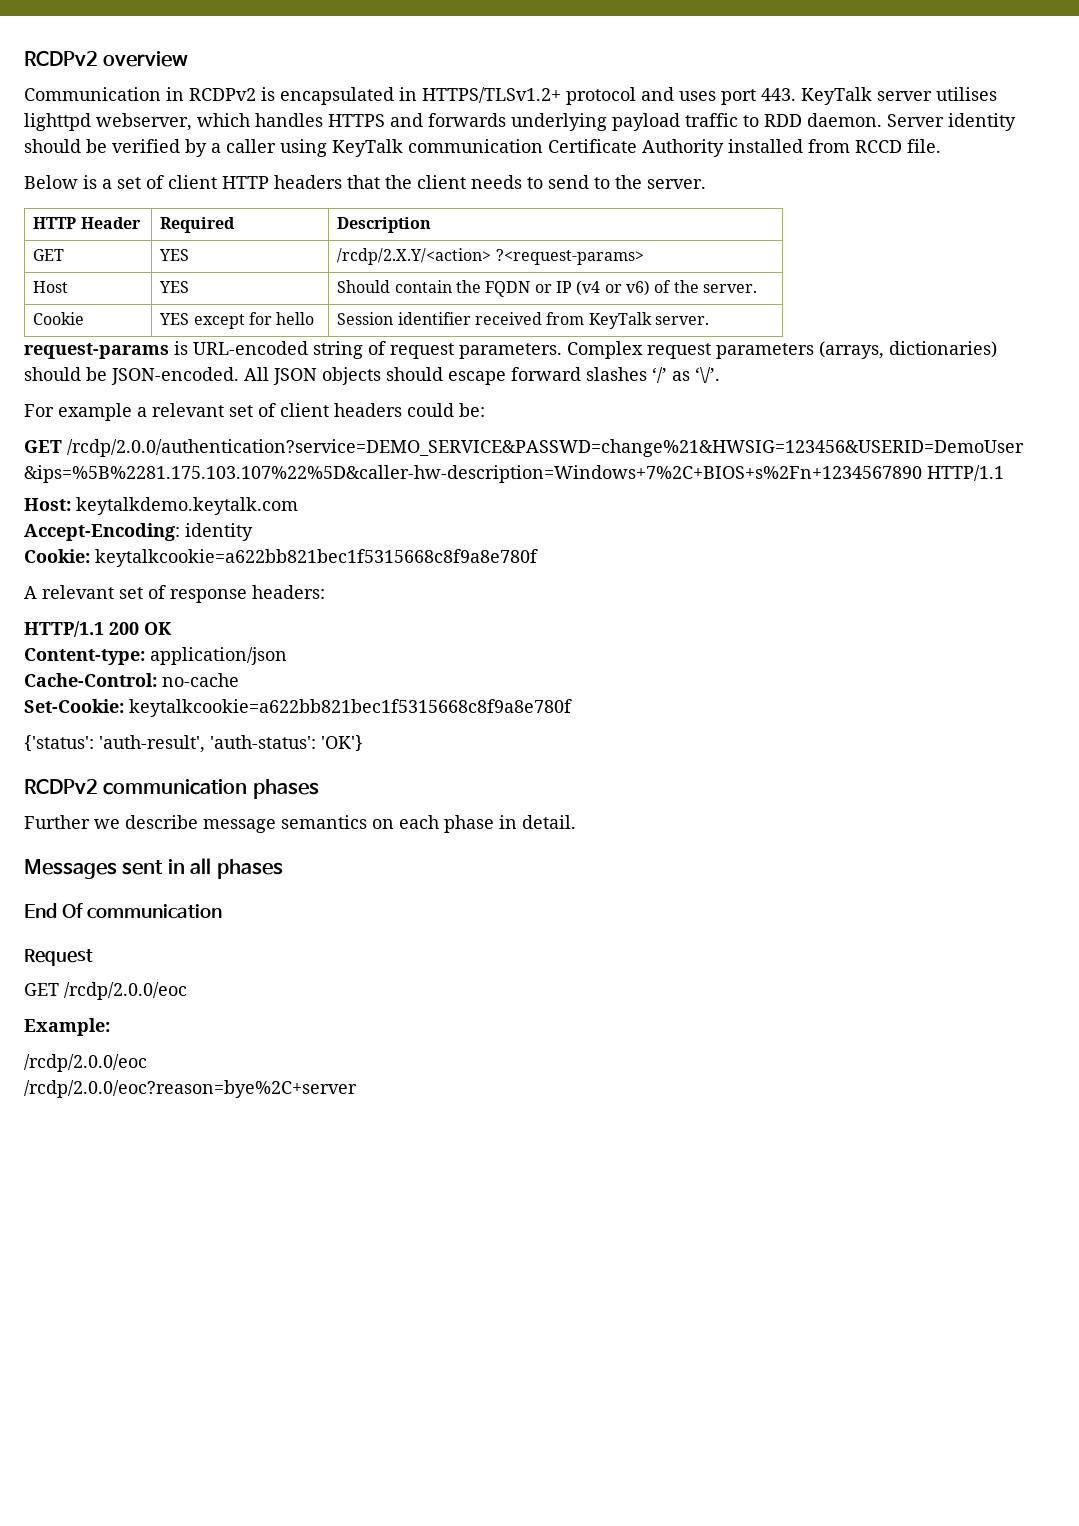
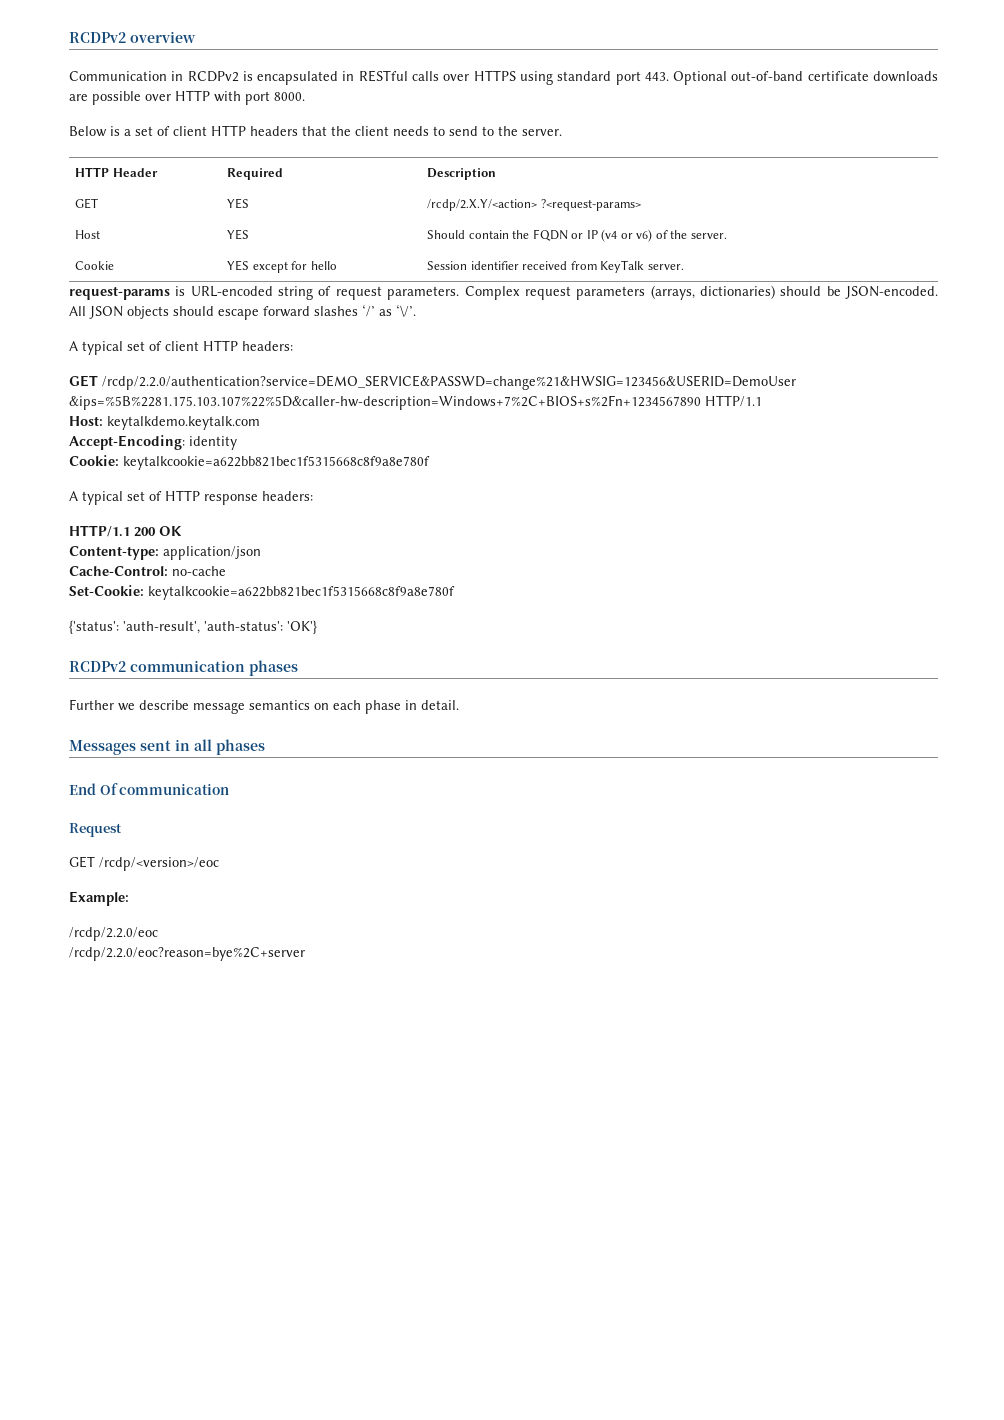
- Communication in RCDPv2 is encapsulated in HTTPS/TLSv1.2+ protocol and uses port 443. KeyTalk server utilises lighttpd webserver, which handles HTTPS and forwards underlying payload traffic to RDD daemon. Server identity should be verified by a caller using KeyTalk communication Certificate Authority installed from RCCD file.
+ Communication in RCDPv2 is encapsulated in RESTful calls over HTTPS using standard port 443. Optional out-of-band certificate downloads are possible over HTTP with port 8000.
- For example a relevant set of client headers could be:
- GET /rcdp/2.0.0/authentication?service=DEMO_SERVICE&PASSWD=change%21&HWSIG=123456&USERID=DemoUser &ips=%5B%2281.175.103.107%22%5D&caller-hw-description=Windows+7%2C+BIOS+s%2Fn+1234567890 HTTP/1.1
+ A typical set of client HTTP headers:
+ GET /rcdp/2.2.0/authentication?service=DEMO_SERVICE&PASSWD=change%21&HWSIG=123456&USERID=DemoUser &ips=%5B%2281.175.103.107%22%5D&caller-hw-description=Windows+7%2C+BIOS+s%2Fn+1234567890 HTTP/1.1
- A relevant set of response headers:
+ A typical set of HTTP response headers:
- GET /rcdp/2.0.0/eoc
+ GET /rcdp/<version>/eoc
  Example:
- /rcdp/2.0.0/eoc
- /rcdp/2.0.0/eoc?reason=bye%2C+server
+ /rcdp/2.2.0/eoc
+ /rcdp/2.2.0/eoc?reason=bye%2C+server

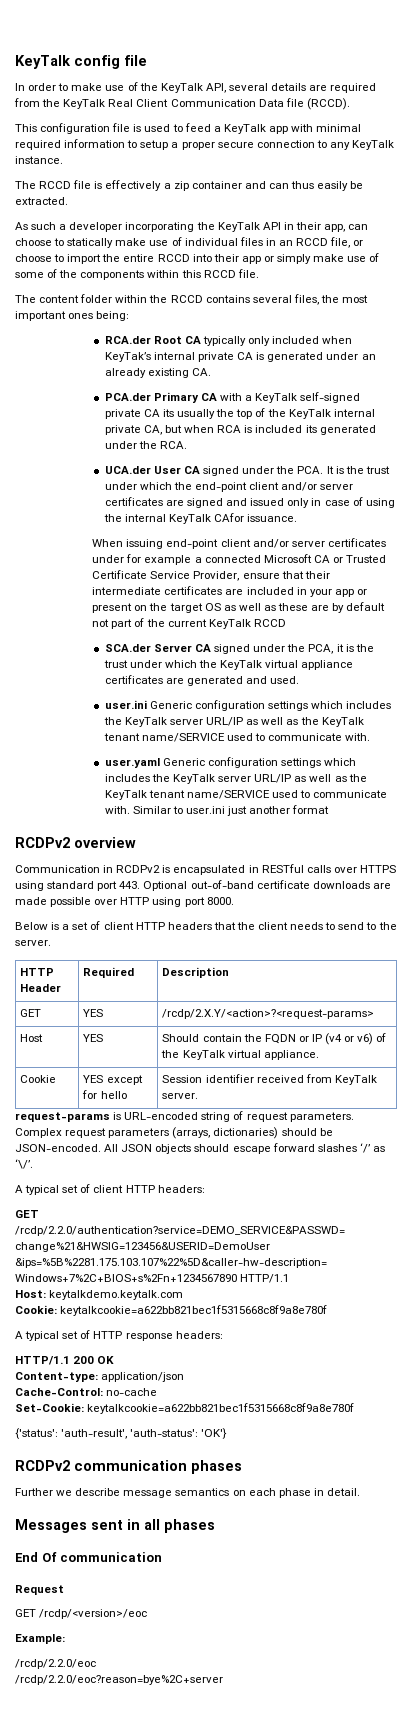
+ KeyTalk config file
+ In order to make use of the KeyTalk API, several details are required from the KeyTalk Real Client Communication Data file (RCCD).
+ This configuration file is used to feed a KeyTalk app with minimal required information to setup a proper secure connection to any KeyTalk instance.
+ The RCCD file is effectively a zip container and can thus easily be extracted.
+ As such a developer incorporating the KeyTalk API in their app, can choose to statically make use of individual files in an RCCD file, or choose to import the entire RCCD into their app or simply make use of some of the components within this RCCD file.
+ The content folder within the RCCD contains several files, the most important ones being:
+ RCA.der Root CA typically only included when KeyTak’s internal private CA is generated under an already existing CA.
+ PCA.der Primary CA with a KeyTalk self-signed private CA its usually the top of the KeyTalk internal private CA, but when RCA is included its generated under the RCA.
+ UCA.der User CA signed under the PCA. It is the trust under which the end-point client and/or server certificates are signed and issued only in case of using the internal KeyTalk CAfor issuance.
+ When issuing end-point client and/or server certificates under for example a connected Microsoft CA or Trusted Certificate Service Provider, ensure that their intermediate certificates are included in your app or present on the target OS as well as these are by default not part of the current KeyTalk RCCD
+ SCA.der Server CA signed under the PCA, it is the trust under which the KeyTalk virtual appliance certificates are generated and used.
+ user.ini Generic configuration settings which includes the KeyTalk server URL/IP as well as the KeyTalk tenant name/SERVICE used to communicate with.
+ user.yaml Generic configuration settings which includes the KeyTalk server URL/IP as well as the KeyTalk tenant name/SERVICE used to communicate with. Similar to user.ini just another format
- Communication in RCDPv2 is encapsulated in RESTful calls over HTTPS using standard port 443. Optional out-of-band certificate downloads are possible over HTTP with port 8000.
+ Communication in RCDPv2 is encapsulated in RESTful calls over HTTPS using standard port 443. Optional out-of-band certificate downloads are made possible over HTTP using port 8000.
- GET | YES | /rcdp/2.X.Y/<action> ?<request-params>
+ GET | YES | /rcdp/2.X.Y/<action>?<request-params>
- Host | YES | Should contain the FQDN or IP (v4 or v6) of the server.
+ Host | YES | Should contain the FQDN or IP (v4 or v6) of the KeyTalk virtual appliance.
- Accept-Encoding: identity

